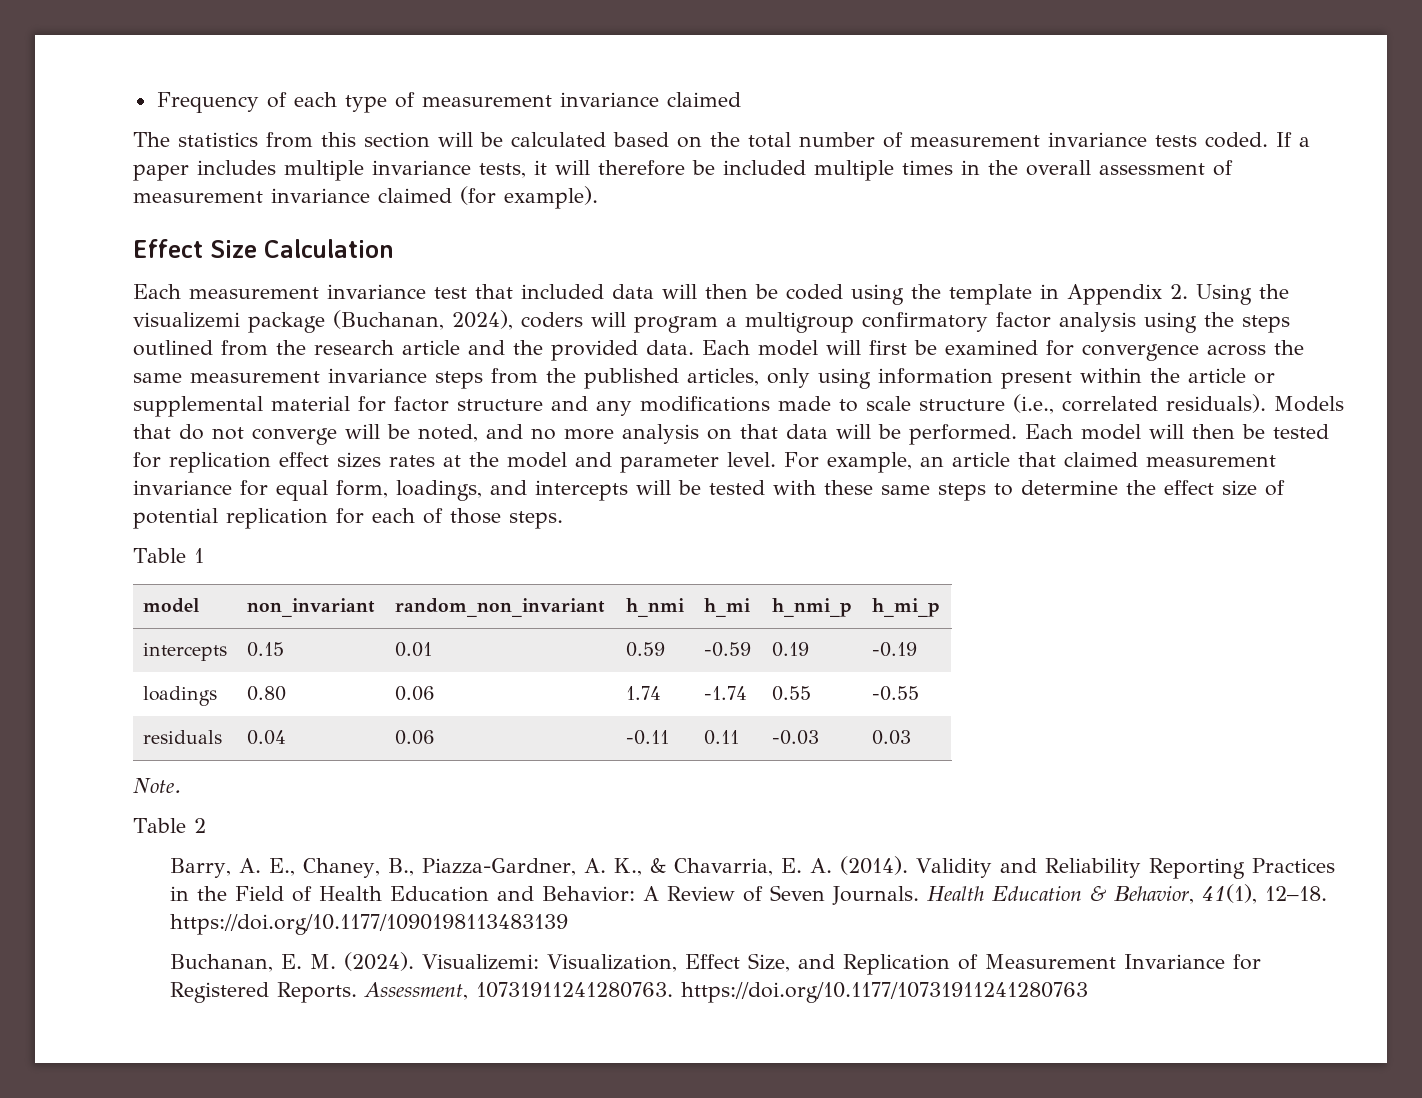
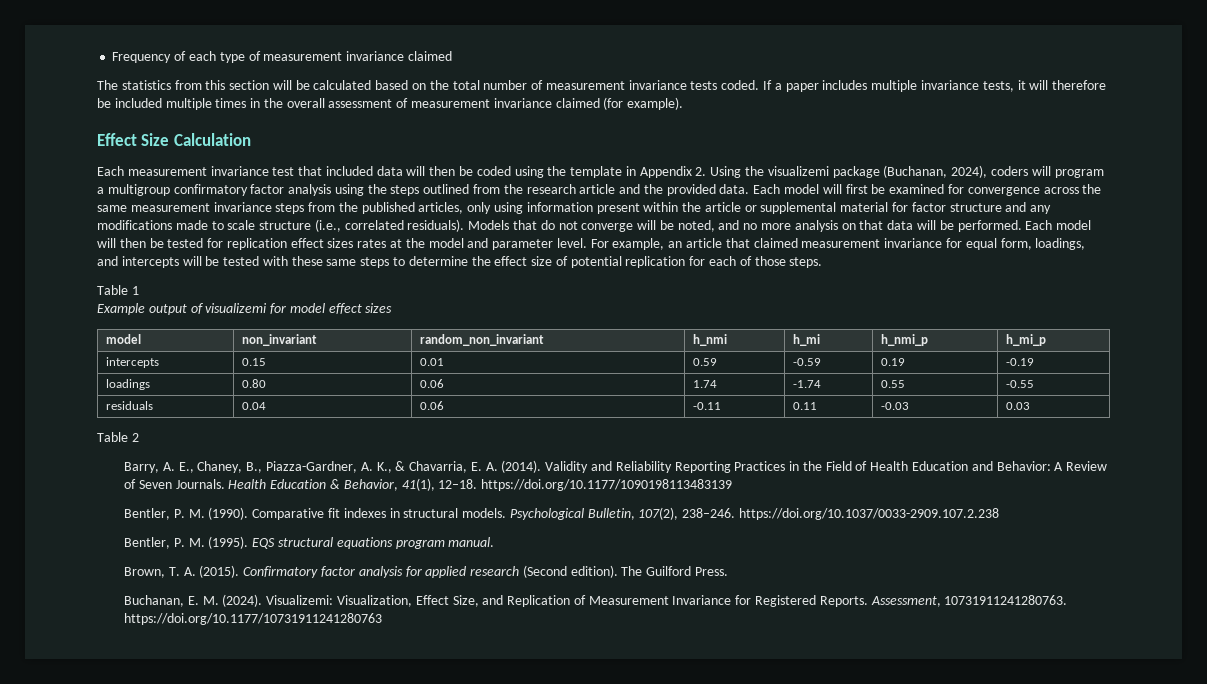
+ Example output of visualizemi for model effect sizes
- Note.
+ Bentler, P. M. (1990). Comparative fit indexes in structural models. Psychological Bulletin, 107(2), 238–246. https://doi.org/10.1037/0033-2909.107.2.238
+ Bentler, P. M. (1995). EQS structural equations program manual.
+ Brown, T. A. (2015). Confirmatory factor analysis for applied research (Second edition). The Guilford Press.

